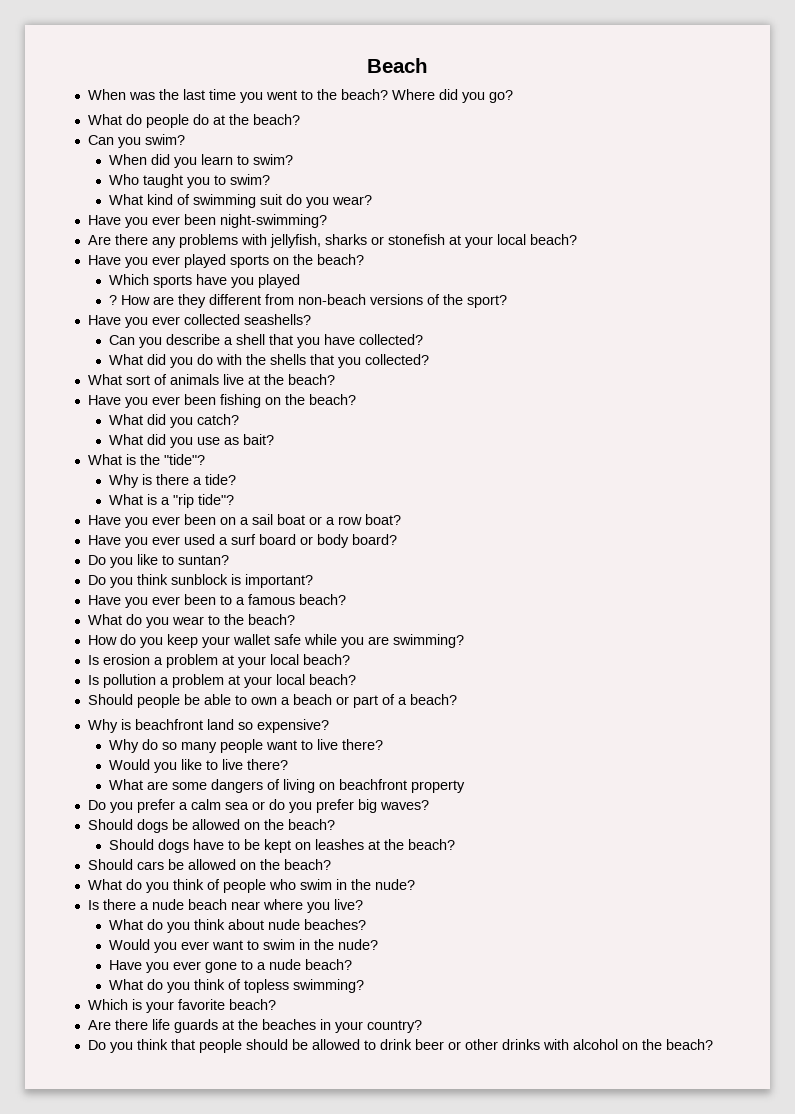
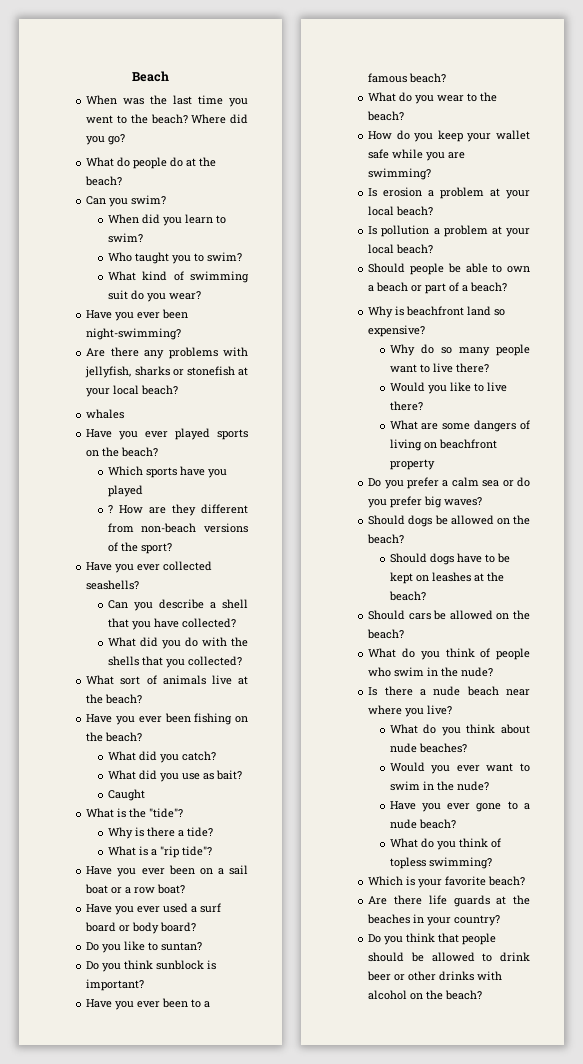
+ whales
+ Caught

